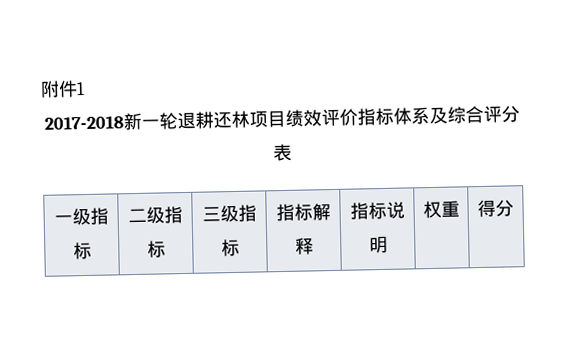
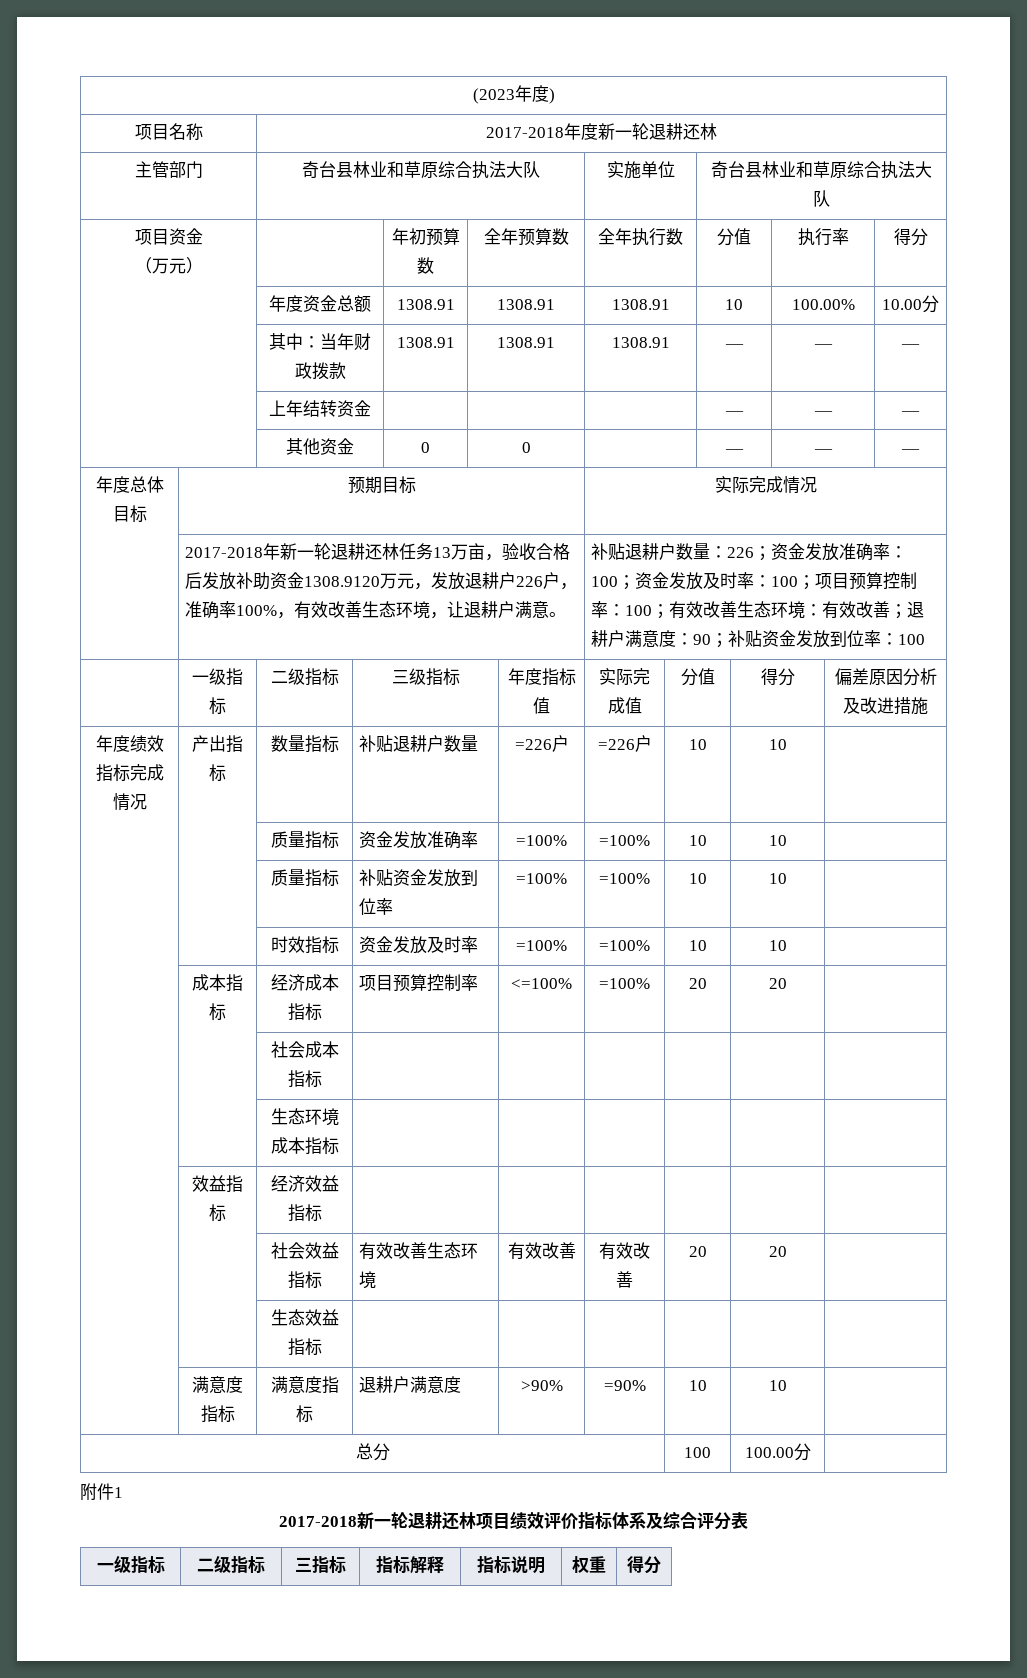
+ (2023年度)
+ 项目名称 | 2017-2018年度新一轮退耕还林
+ 主管部门 | 奇台县林业和草原综合执法大队 | 实施单位 | 奇台县林业和草原综合执法大队
+ 项目资金
+ （万元） | | 年初预算数 | 全年预算数 | 全年执行数 | 分值 | 执行率 | 得分
+ | 年度资金总额 | 1308.91 | 1308.91 | 1308.91 | 10 | 100.00% | 10.00分
+ | 其中：当年财政拨款 | 1308.91 | 1308.91 | 1308.91 | — | — | —
+ | 上年结转资金 | | | | — | — | —
+ | 其他资金 | 0 | 0 | | — | — | —
+ 年度总体目标 | 预期目标 | 实际完成情况
+ | 2017-2018年新一轮退耕还林任务13万亩，验收合格后发放补助资金1308.9120万元，发放退耕户226户，准确率100%，有效改善生态环境，让退耕户满意。 | 补贴退耕户数量：226；资金发放准确率：100；资金发放及时率：100；项目预算控制率：100；有效改善生态环境：有效改善；退耕户满意度：90；补贴资金发放到位率：100
+ | 一级指标 | 二级指标 | 三级指标 | 年度指标值 | 实际完成值 | 分值 | 得分 | 偏差原因分析及改进措施
+ 年度绩效指标完成情况 | 产出指标 | 数量指标 | 补贴退耕户数量 | =226户 | =226户 | 10 | 10 |
+ | | 质量指标 | 资金发放准确率 | =100% | =100% | 10 | 10 |
+ | | 质量指标 | 补贴资金发放到位率 | =100% | =100% | 10 | 10 |
+ | | 时效指标 | 资金发放及时率 | =100% | =100% | 10 | 10 |
+ | 成本指标 | 经济成本指标 | 项目预算控制率 | <=100% | =100% | 20 | 20 |
+ | | 社会成本指标 | | | | | |
+ | | 生态环境成本指标 | | | | | |
+ | 效益指标 | 经济效益指标 | | | | | |
+ | | 社会效益指标 | 有效改善生态环境 | 有效改善 | 有效改善 | 20 | 20 |
+ | | 生态效益指标 | | | | | |
+ | 满意度指标 | 满意度指标 | 退耕户满意度 | >90% | =90% | 10 | 10 |
+ 总分 | 100 | 100.00分 |
- 一级指标 | 二级指标 | 三级指标 | 指标解释 | 指标说明 | 权重 | 得分
+ 一级指标 | 二级指标 | 三指标 | 指标解释 | 指标说明 | 权重 | 得分

